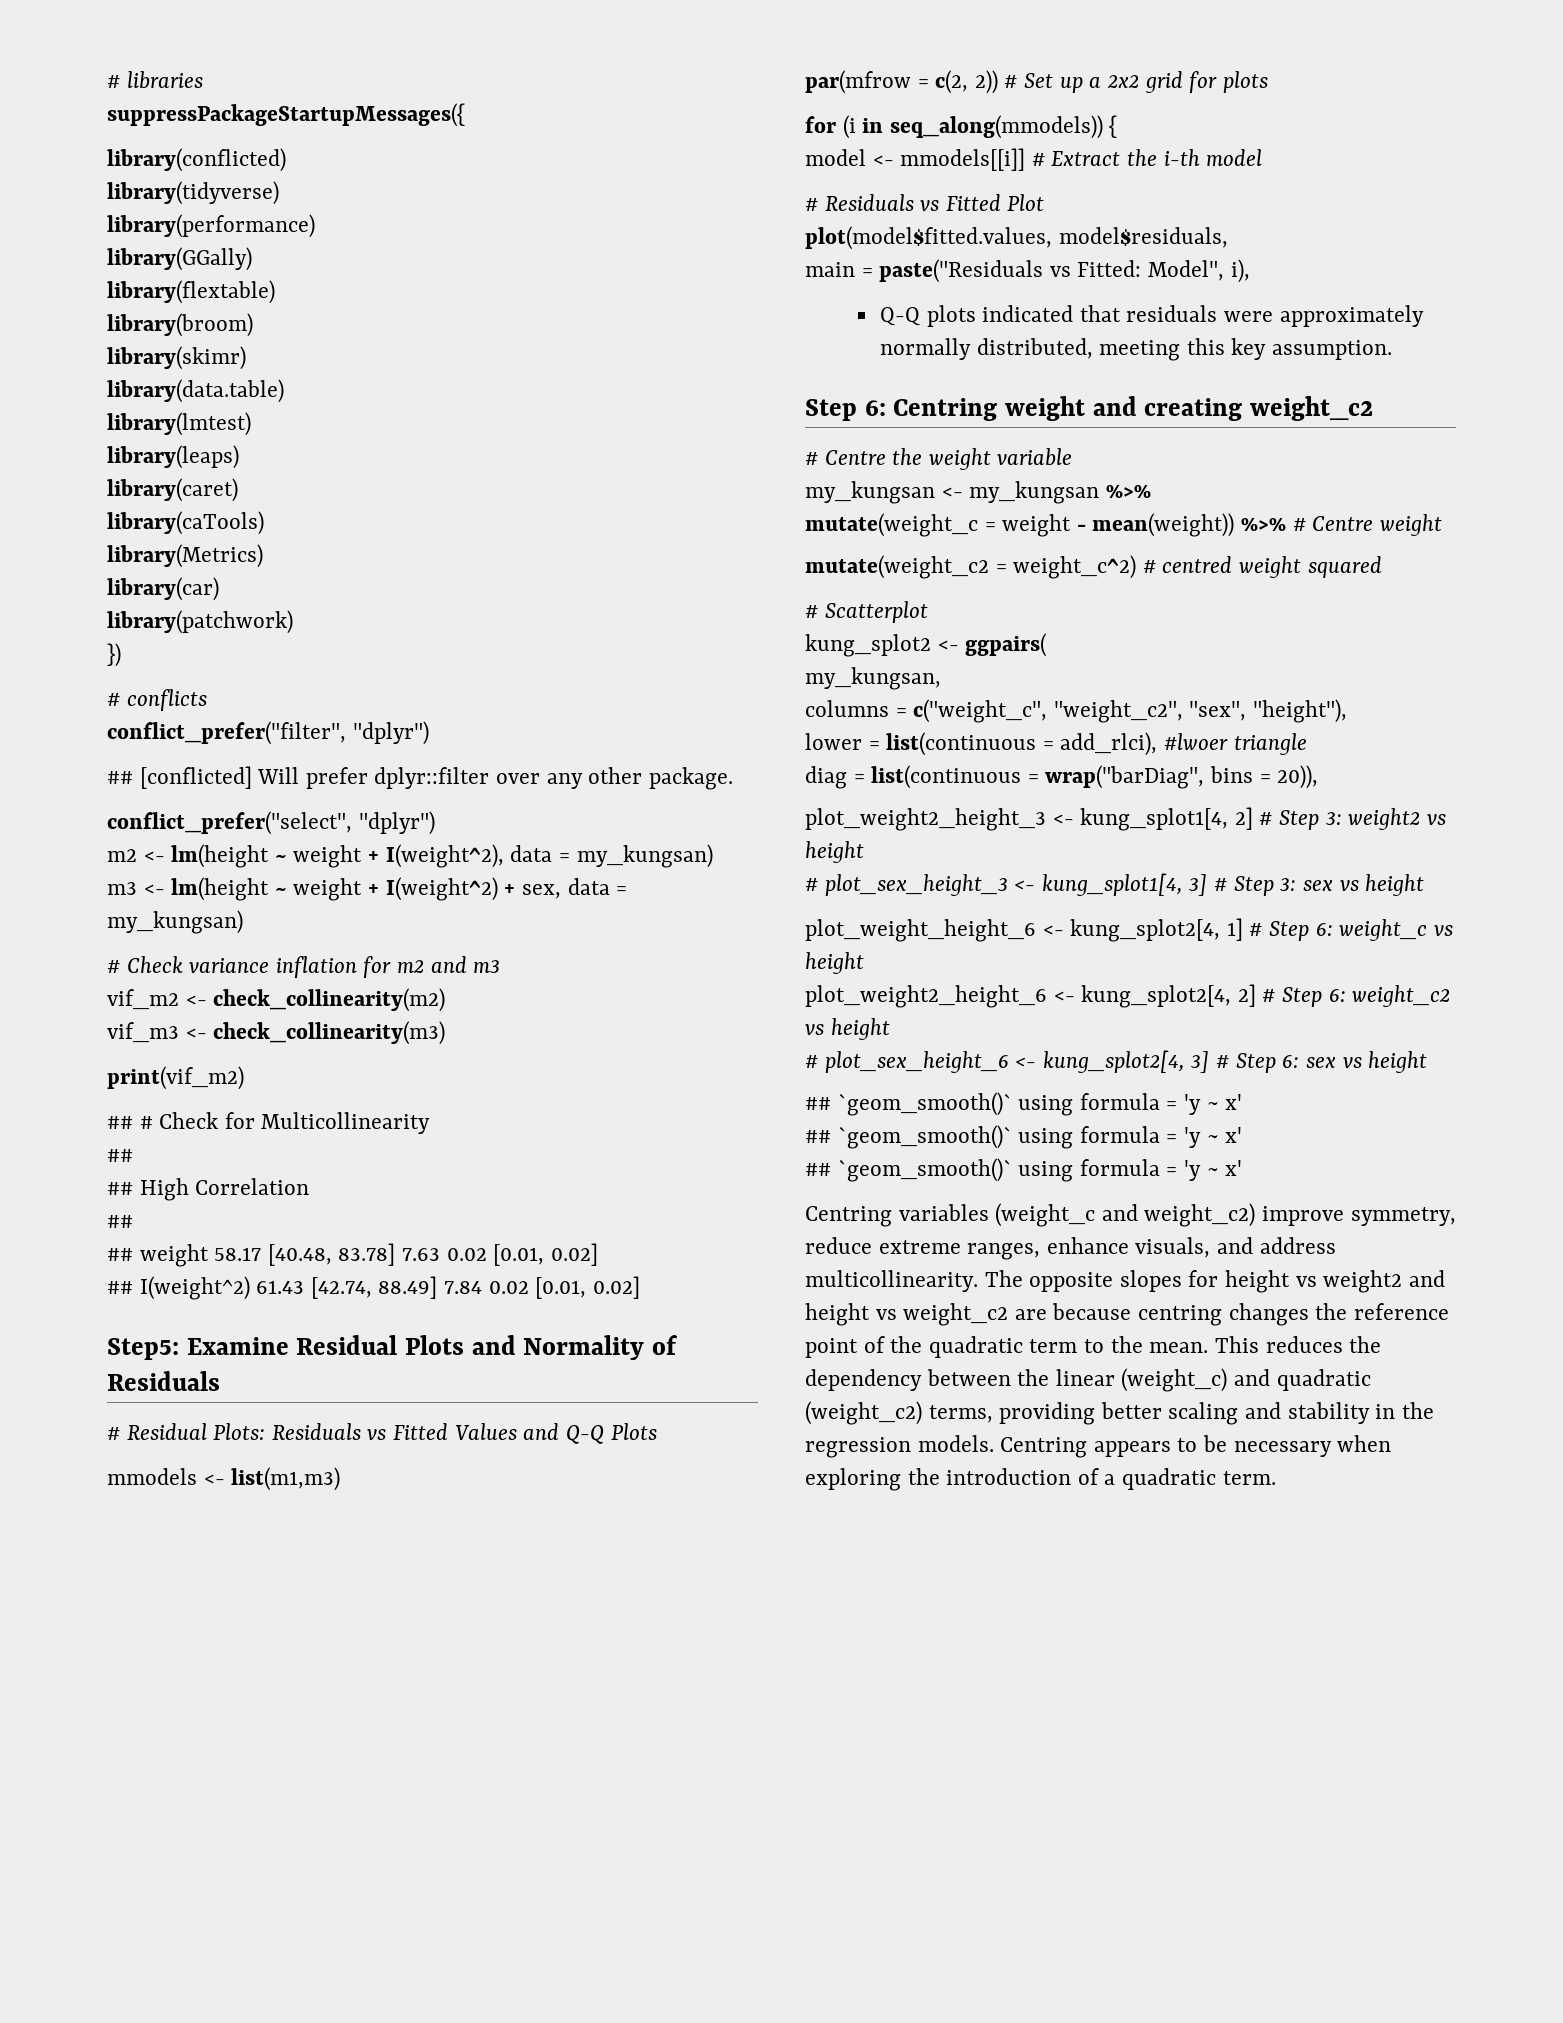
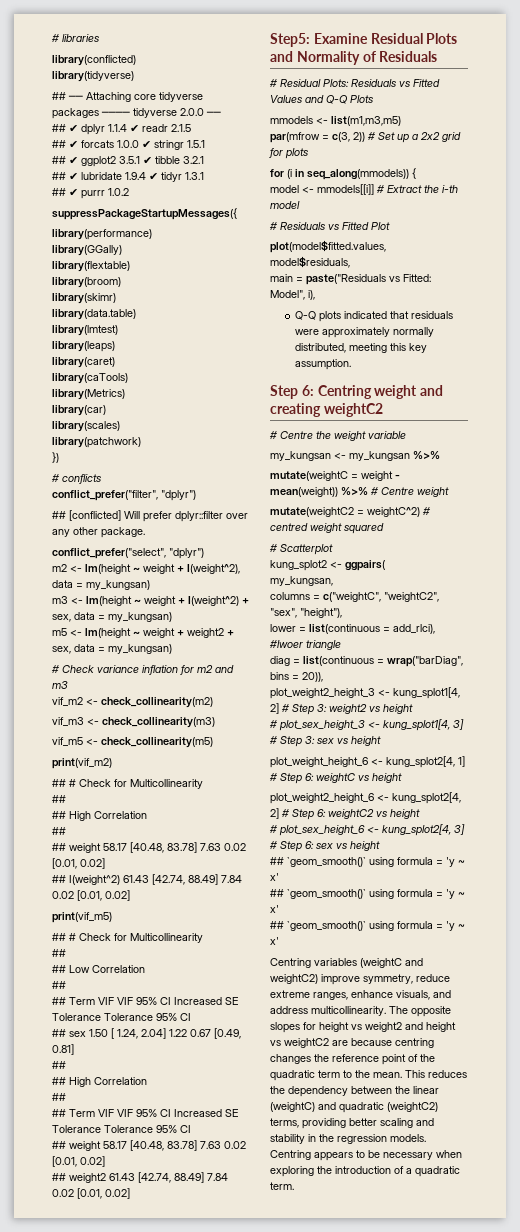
- suppressPackageStartupMessages({
+ ## ── Attaching core tidyverse packages ──── tidyverse 2.0.0 ──
+ ## ✔ dplyr 1.1.4 ✔ readr 2.1.5
+ ## ✔ forcats 1.0.0 ✔ stringr 1.5.1
+ ## ✔ ggplot2 3.5.1 ✔ tibble 3.2.1
+ ## ✔ lubridate 1.9.4 ✔ tidyr 1.3.1
+ ## ✔ purrr 1.0.2
+ suppressPackageStartupMessages({
+ library(scales)
+ m5 <- lm(height ~ weight + weight2 + sex, data = my_kungsan)
+ vif_m5 <- check_collinearity(m5)
+ print(vif_m5)
+ ## # Check for Multicollinearity
+ ##
+ ## Low Correlation
+ ##
+ ## Term VIF VIF 95% CI Increased SE Tolerance Tolerance 95% CI
+ ## sex 1.50 [ 1.24, 2.04] 1.22 0.67 [0.49, 0.81]
+ ##
+ ## High Correlation
+ ##
+ ## Term VIF VIF 95% CI Increased SE Tolerance Tolerance 95% CI
+ ## weight 58.17 [40.48, 83.78] 7.63 0.02 [0.01, 0.02]
+ ## weight2 61.43 [42.74, 88.49] 7.84 0.02 [0.01, 0.02]
- mmodels <- list(m1,m3)
+ mmodels <- list(m1,m3,m5)
- par(mfrow = c(2, 2)) # Set up a 2x2 grid for plots
+ par(mfrow = c(3, 2)) # Set up a 2x2 grid for plots
- Step 6: Centring weight and creating weight_c2
+ Step 6: Centring weight and creating weightC2
- mutate(weight_c = weight - mean(weight)) %>% # Centre weight
+ mutate(weightC = weight - mean(weight)) %>% # Centre weight
- mutate(weight_c2 = weight_c^2) # centred weight squared
+ mutate(weightC2 = weightC^2) # centred weight squared
- columns = c("weight_c", "weight_c2", "sex", "height"),
+ columns = c("weightC", "weightC2", "sex", "height"),
- plot_weight_height_6 <- kung_splot2[4, 1] # Step 6: weight_c vs height
+ plot_weight_height_6 <- kung_splot2[4, 1] # Step 6: weightC vs height
- plot_weight2_height_6 <- kung_splot2[4, 2] # Step 6: weight_c2 vs height
+ plot_weight2_height_6 <- kung_splot2[4, 2] # Step 6: weightC2 vs height
- Centring variables (weight_c and weight_c2) improve symmetry, reduce extreme ranges, enhance visuals, and address multicollinearity.
+ Centring variables (weightC and weightC2) improve symmetry, reduce extreme ranges, enhance visuals, and address multicollinearity.
- The opposite slopes for height vs weight2 and height vs weight_c2 are because centring changes the reference point of the quadratic term to the mean.
+ The opposite slopes for height vs weight2 and height vs weightC2 are because centring changes the reference point of the quadratic term to the mean.
- This reduces the dependency between the linear (weight_c) and quadratic (weight_c2) terms, providing better scaling and stability in the regression models.
+ This reduces the dependency between the linear (weightC) and quadratic (weightC2) terms, providing better scaling and stability in the regression models.

